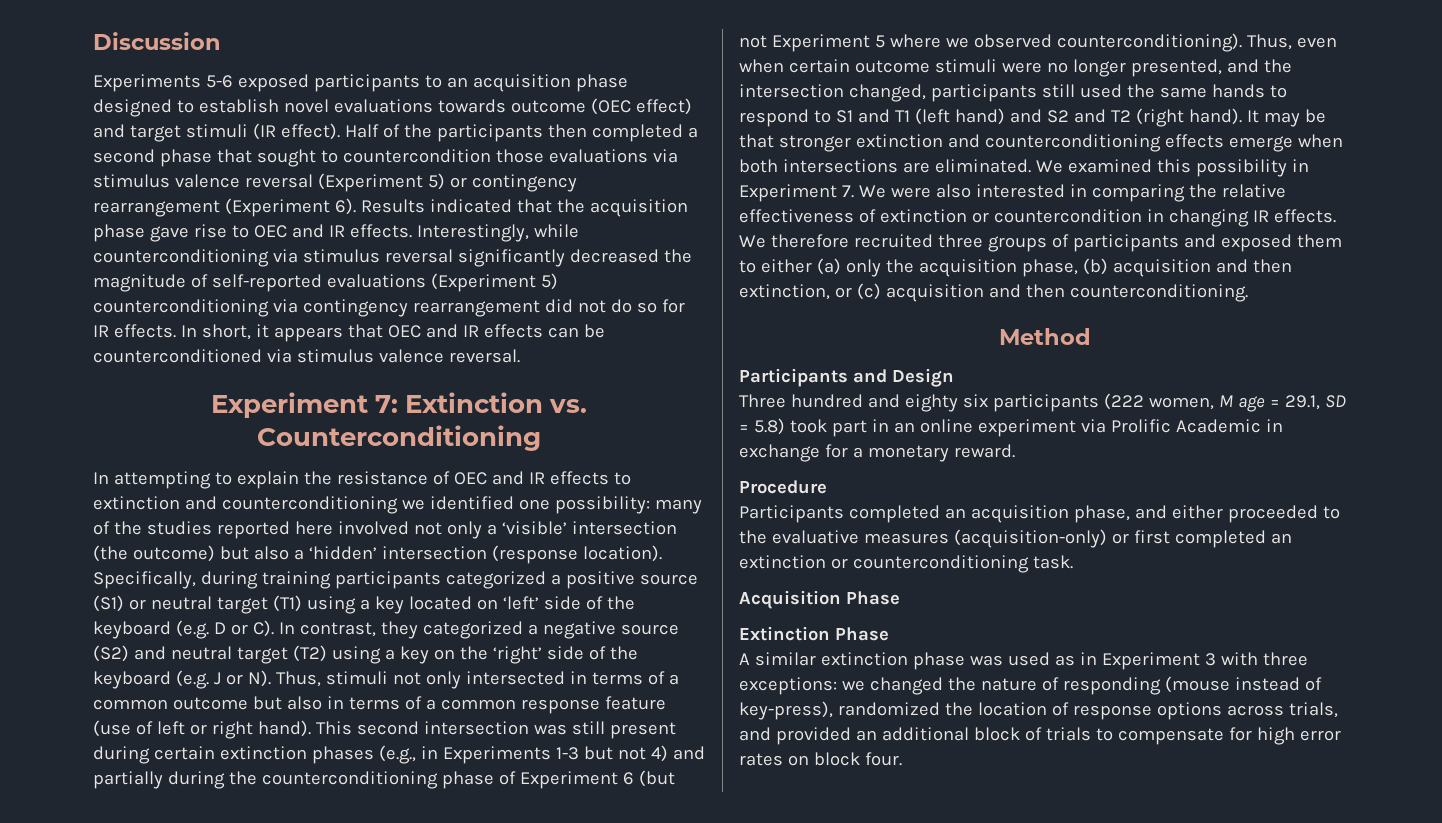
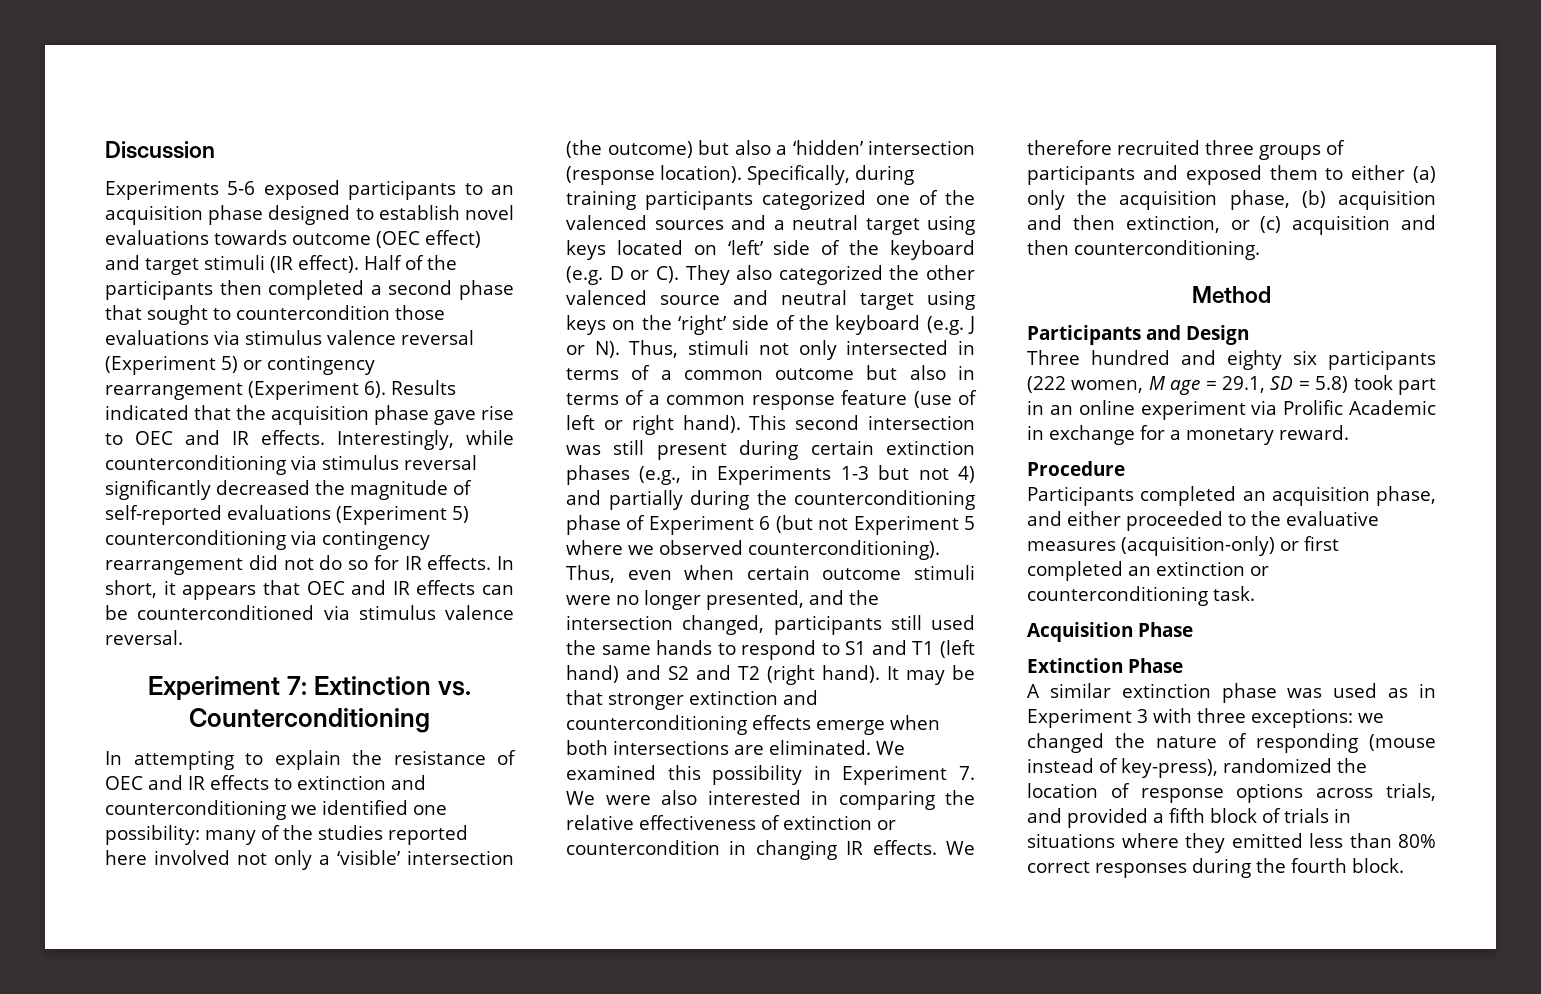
- Specifically, during training participants categorized a positive source (S1) or neutral target (T1) using a key located on ‘left’ side of the keyboard (e.g. D or C). In contrast, they categorized a negative source (S2) and neutral target (T2) using a key on the ‘right’ side of the keyboard (e.g. J or N). Thus, stimuli not only intersected in terms of a common outcome but also in terms of a common response feature (use of left or right hand).
+ Specifically, during training participants categorized one of the valenced sources and a neutral target using keys located on ‘left’ side of the keyboard (e.g. D or C). They also categorized the other valenced source and neutral target using keys on the ‘right’ side of the keyboard (e.g. J or N). Thus, stimuli not only intersected in terms of a common outcome but also in terms of a common response feature (use of left or right hand).
- A similar extinction phase was used as in Experiment 3 with three exceptions: we changed the nature of responding (mouse instead of key-press), randomized the location of response options across trials, and provided an additional block of trials to compensate for high error rates on block four.
+ A similar extinction phase was used as in Experiment 3 with three exceptions: we changed the nature of responding (mouse instead of key-press), randomized the location of response options across trials, and provided a fifth block of trials in situations where they emitted less than 80% correct responses during the fourth block.

